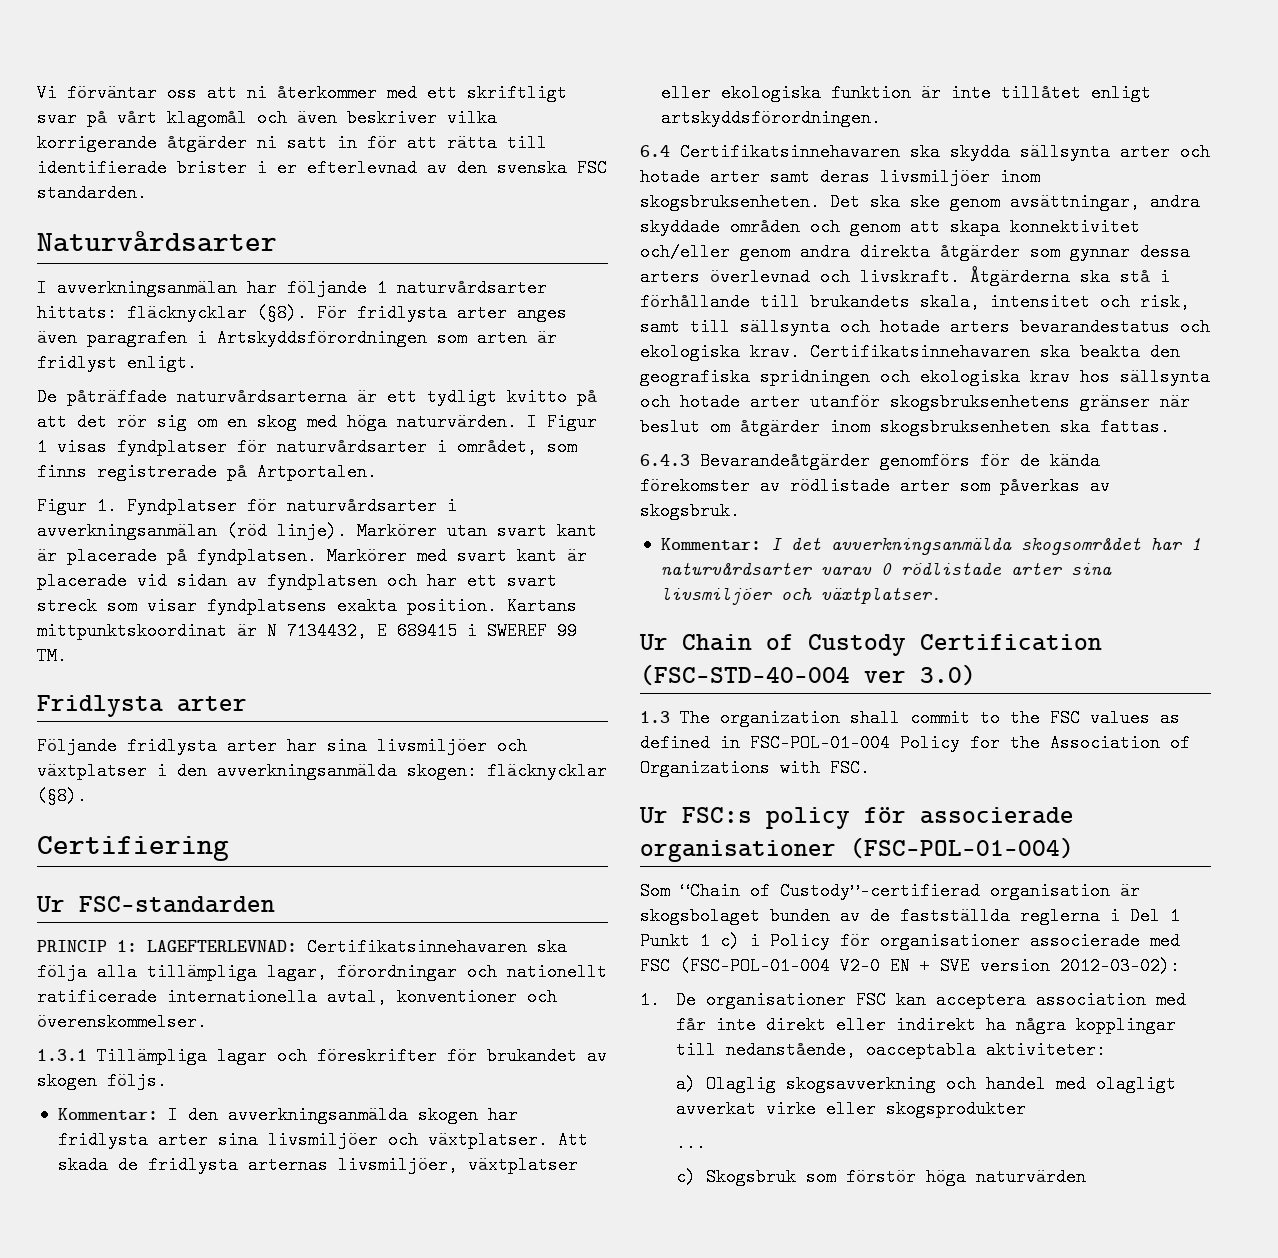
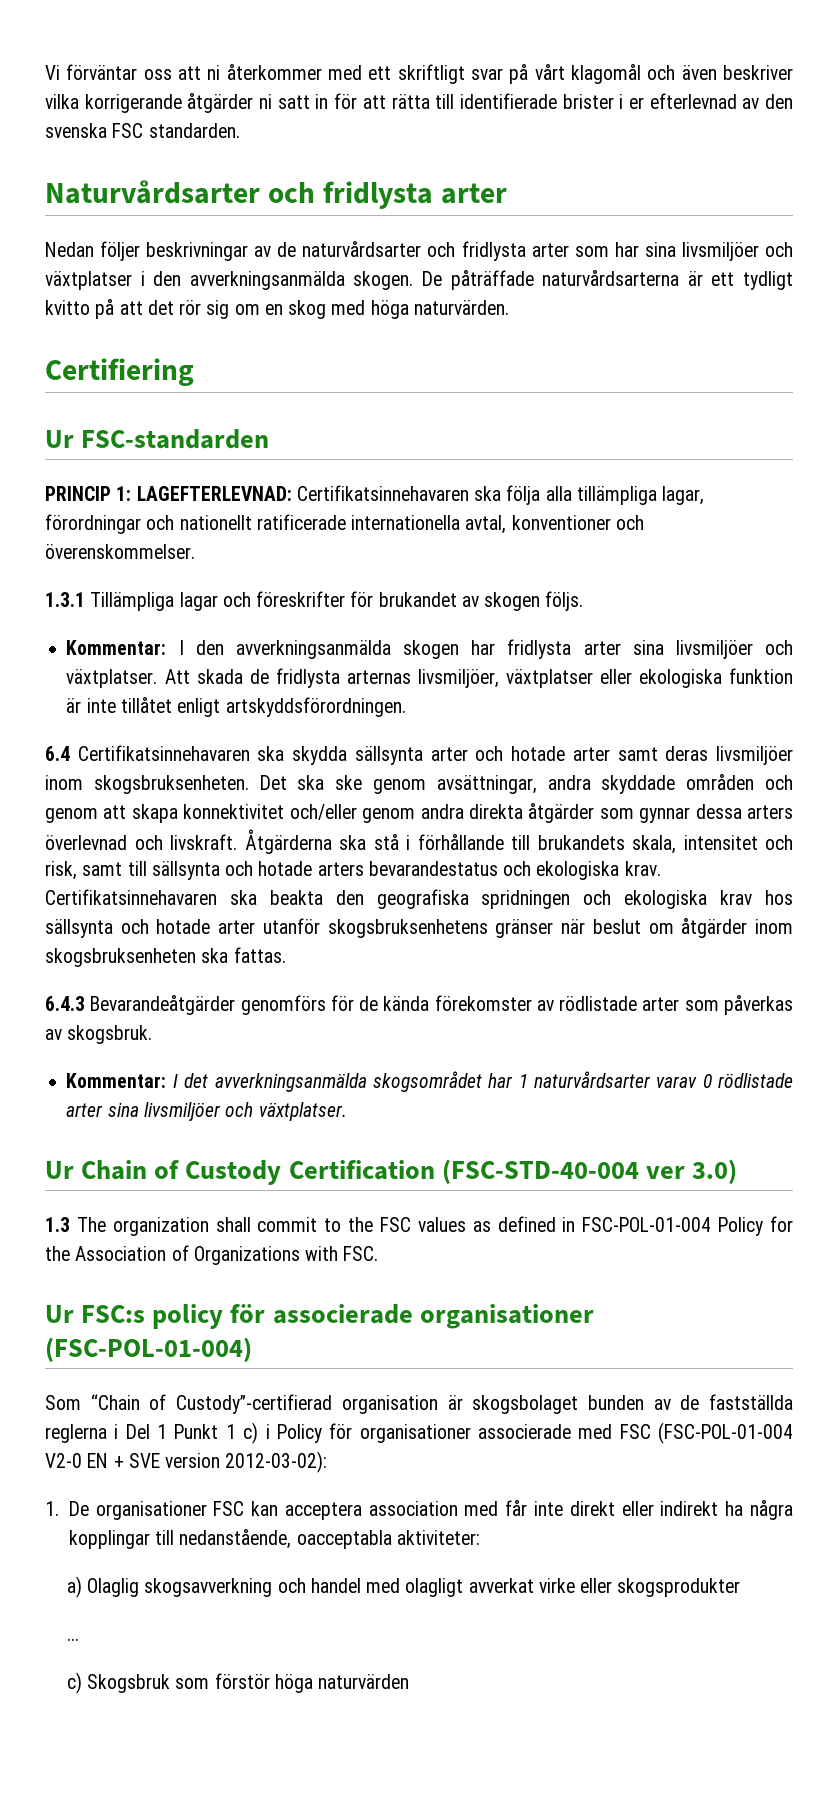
- Naturvårdsarter
- I avverkningsanmälan har följande 1 naturvårdsarter hittats: fläcknycklar (§8). För fridlysta arter anges även paragrafen i Artskyddsförordningen som arten är fridlyst enligt.
- De påträffade naturvårdsarterna är ett tydligt kvitto på att det rör sig om en skog med höga naturvärden. I Figur 1 visas fyndplatser för naturvårdsarter i området, som finns registrerade på Artportalen.
- Figur 1. Fyndplatser för naturvårdsarter i avverkningsanmälan (röd linje). Markörer utan svart kant är placerade på fyndplatsen. Markörer med svart kant är placerade vid sidan av fyndplatsen och har ett svart streck som visar fyndplatsens exakta position. Kartans mittpunktskoordinat är N 7134432, E 689415 i SWEREF 99 TM.
- Fridlysta arter
- Följande fridlysta arter har sina livsmiljöer och växtplatser i den avverkningsanmälda skogen: fläcknycklar (§8).
+ Naturvårdsarter och fridlysta arter
+ Nedan följer beskrivningar av de naturvårdsarter och fridlysta arter som har sina livsmiljöer och växtplatser i den avverkningsanmälda skogen. De påträffade naturvårdsarterna är ett tydligt kvitto på att det rör sig om en skog med höga naturvärden.

